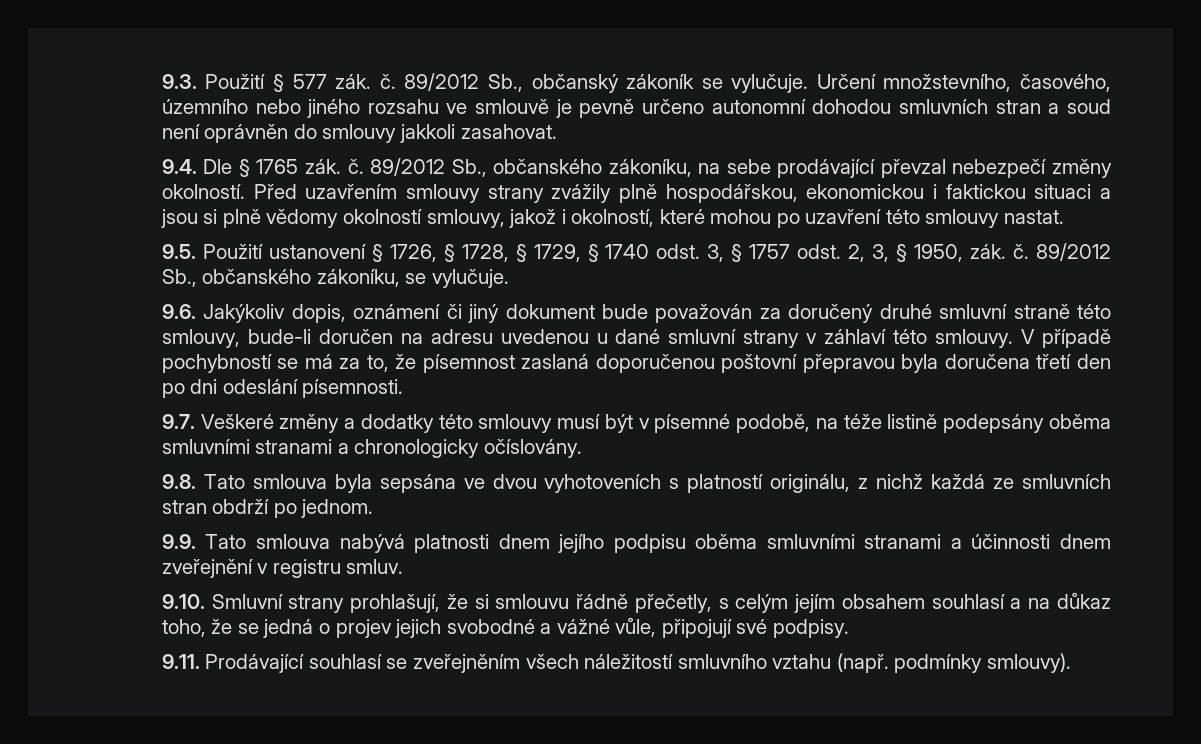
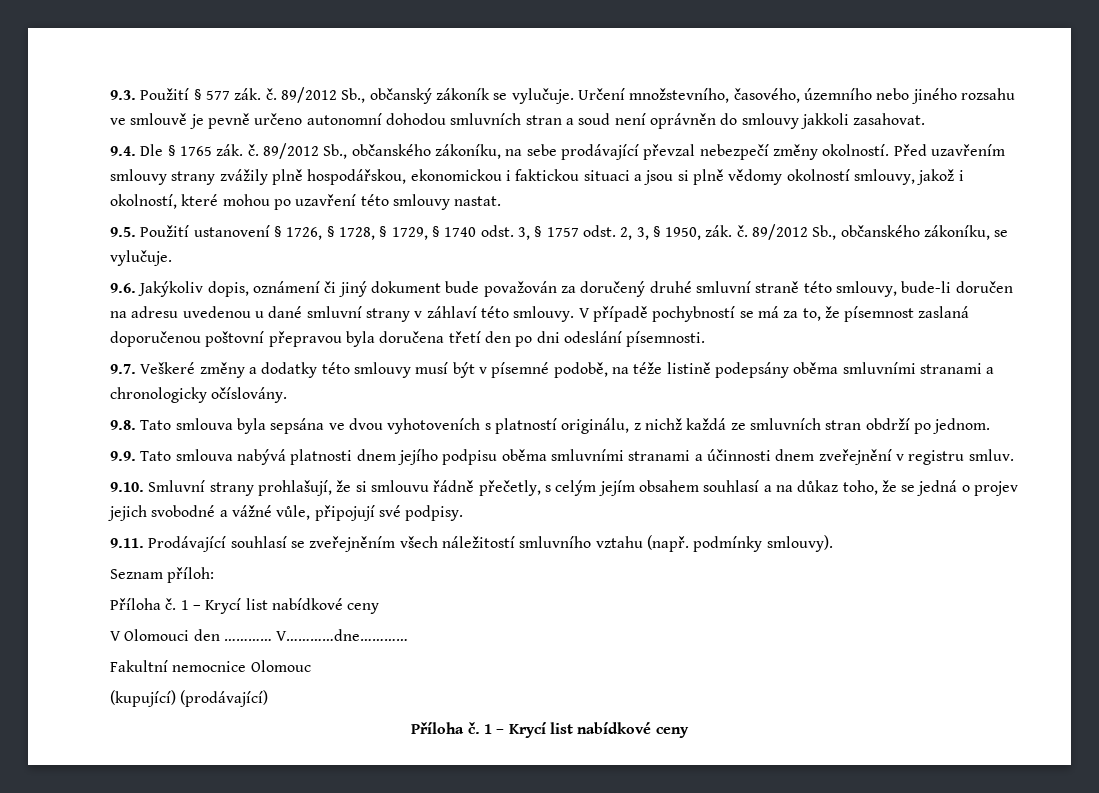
+ Seznam příloh:
+ Příloha č. 1 – Krycí list nabídkové ceny
+ V Olomouci den ………… V…………dne…………
+ Fakultní nemocnice Olomouc
+ (kupující) (prodávající)
+ Příloha č. 1 – Krycí list nabídkové ceny

